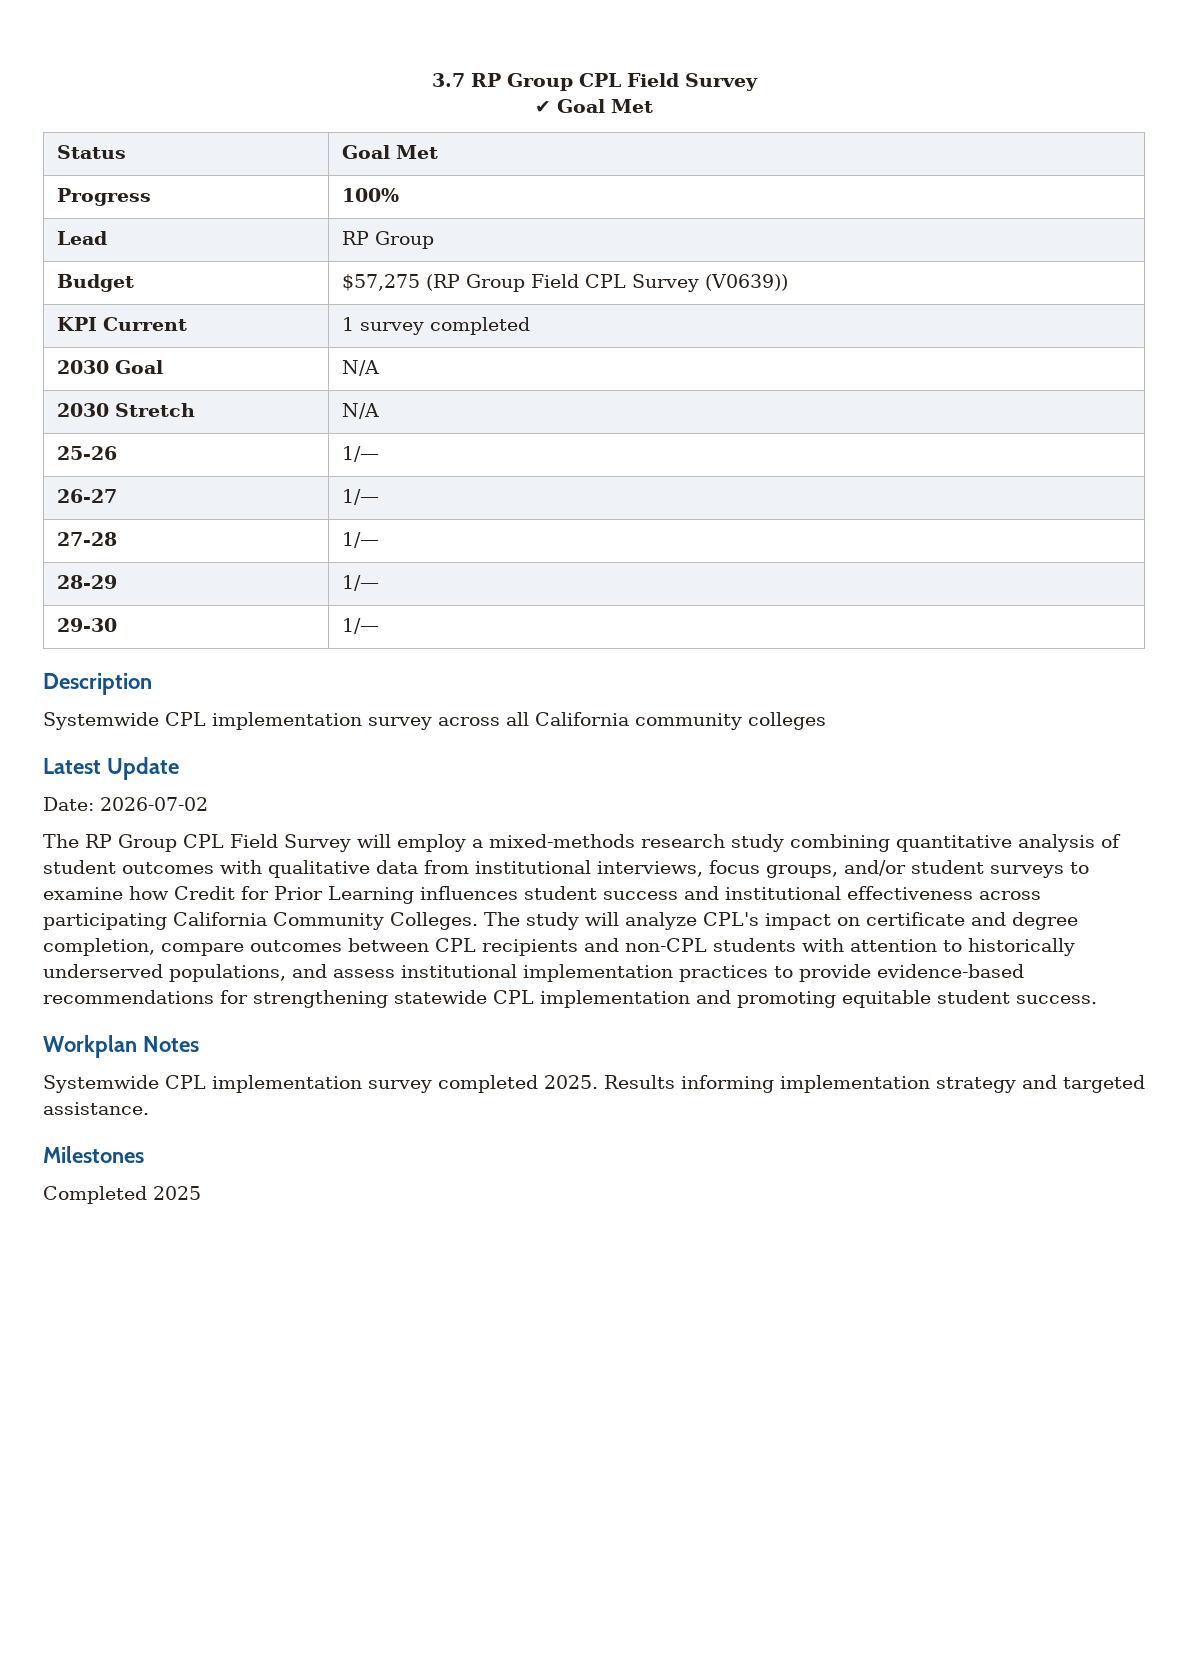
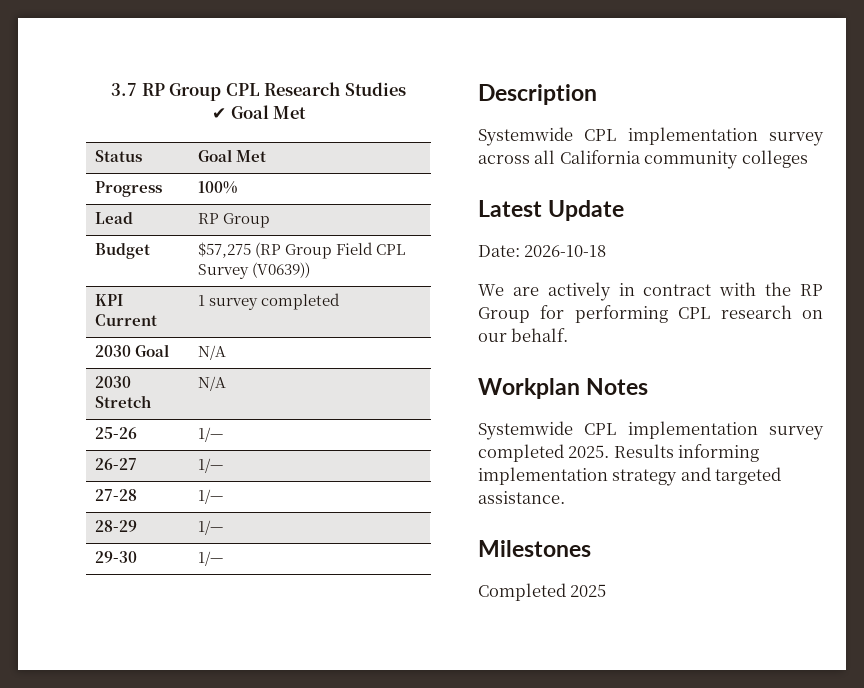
- 3.7 RP Group CPL Field Survey
+ 3.7 RP Group CPL Research Studies
- Date: 2026-07-02
- The RP Group CPL Field Survey will employ a mixed-methods research study combining quantitative analysis of student outcomes with qualitative data from institutional interviews, focus groups, and/or student surveys to examine how Credit for Prior Learning influences student success and institutional effectiveness across participating California Community Colleges. The study will analyze CPL's impact on certificate and degree completion, compare outcomes between CPL recipients and non-CPL students with attention to historically underserved populations, and assess institutional implementation practices to provide evidence-based recommendations for strengthening statewide CPL implementation and promoting equitable student success.
+ Date: 2026-10-18
+ We are actively in contract with the RP Group for performing CPL research on our behalf.

